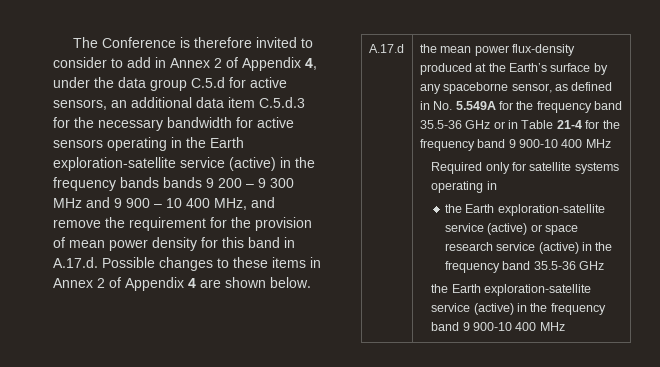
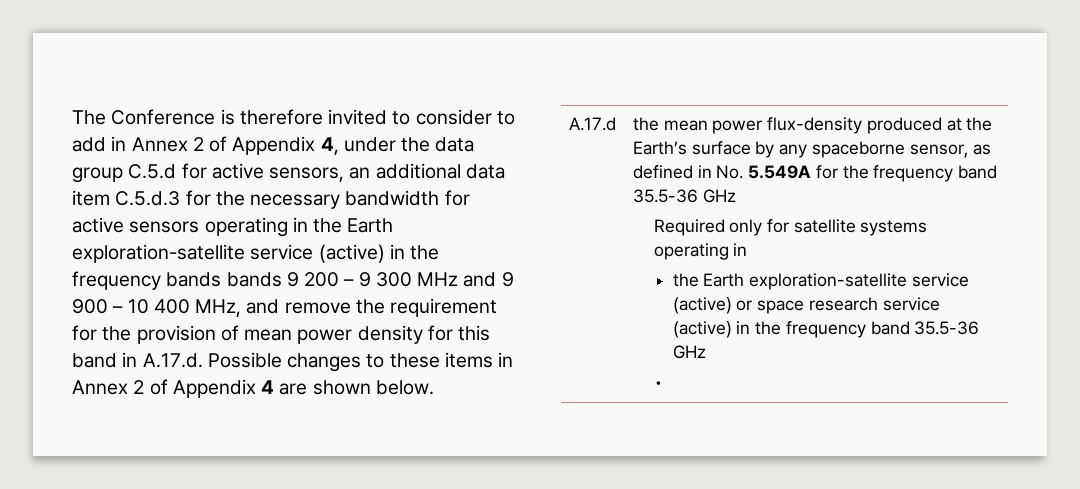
- the mean power flux-density produced at the Earth’s surface by any spaceborne sensor, as defined in No. 5.549A for the frequency band 35.5-36 GHz or in Table 21-4 for the frequency band 9 900-10 400 MHz
+ the mean power flux-density produced at the Earth’s surface by any spaceborne sensor, as defined in No. 5.549A for the frequency band 35.5-36 GHz
- the Earth exploration-satellite service (active) in the frequency band 9 900-10 400 MHz
+ •

